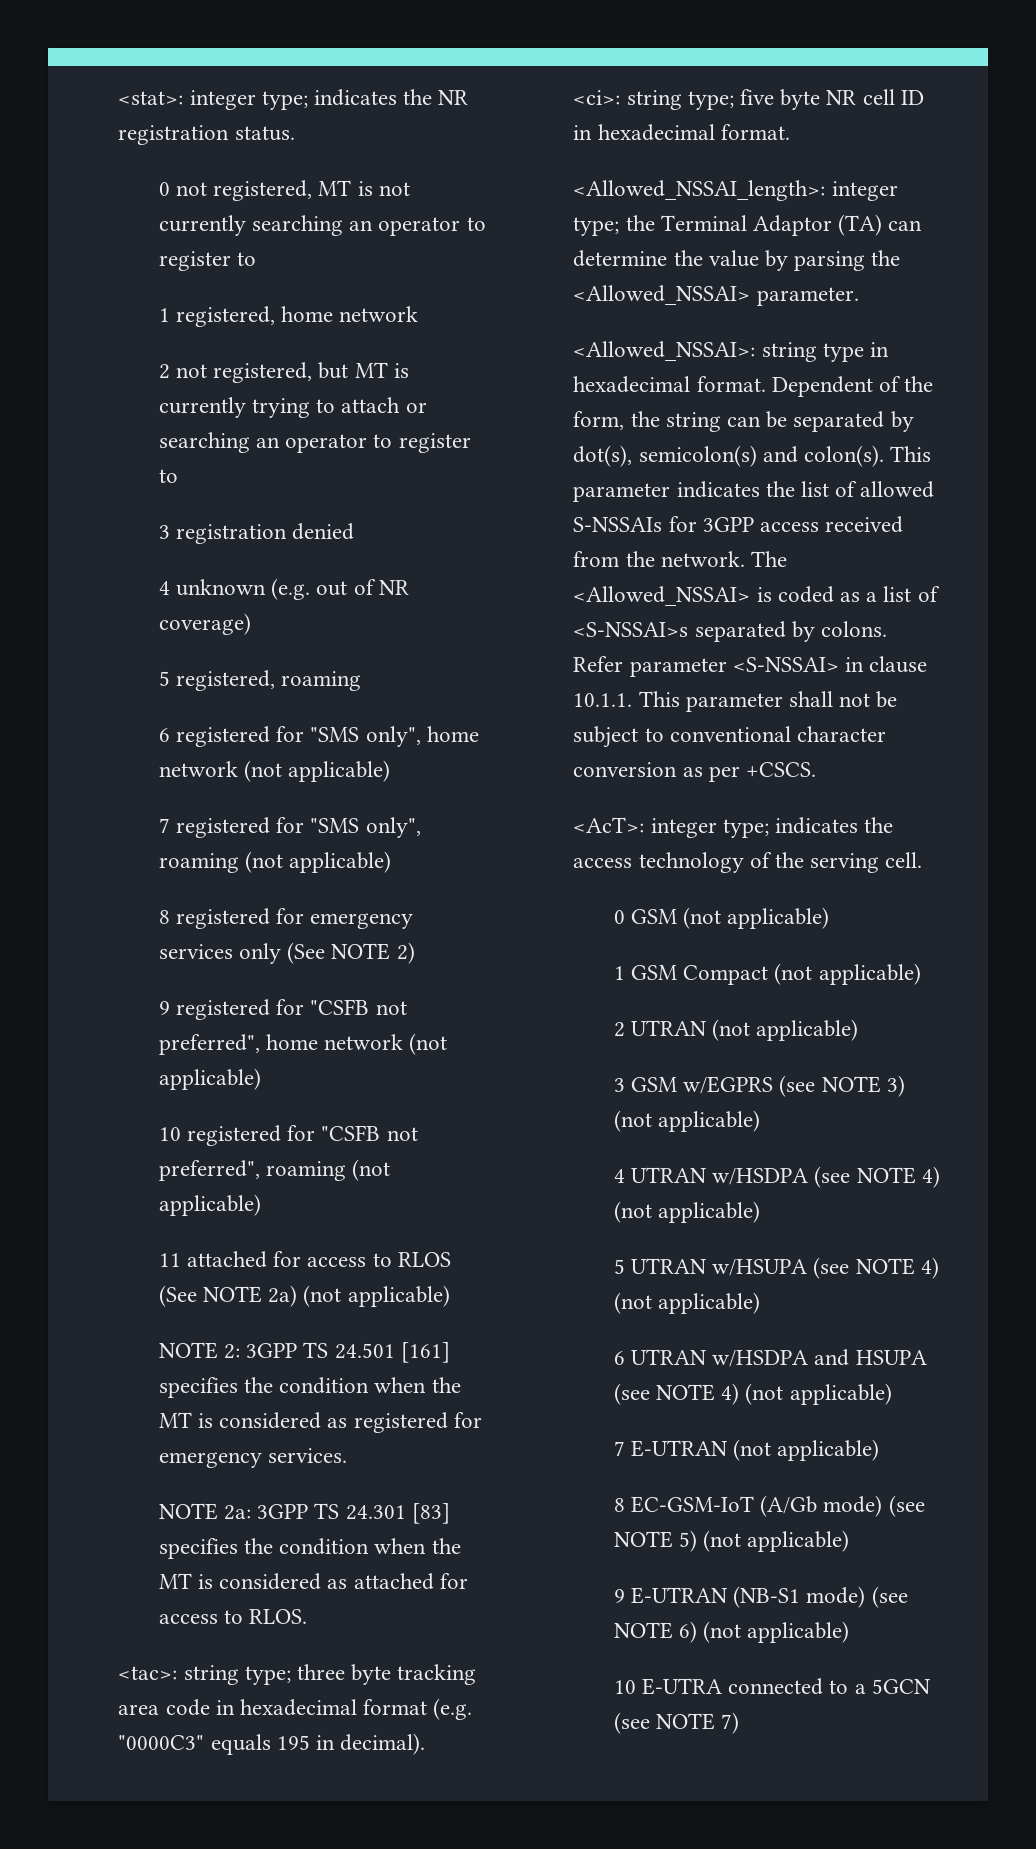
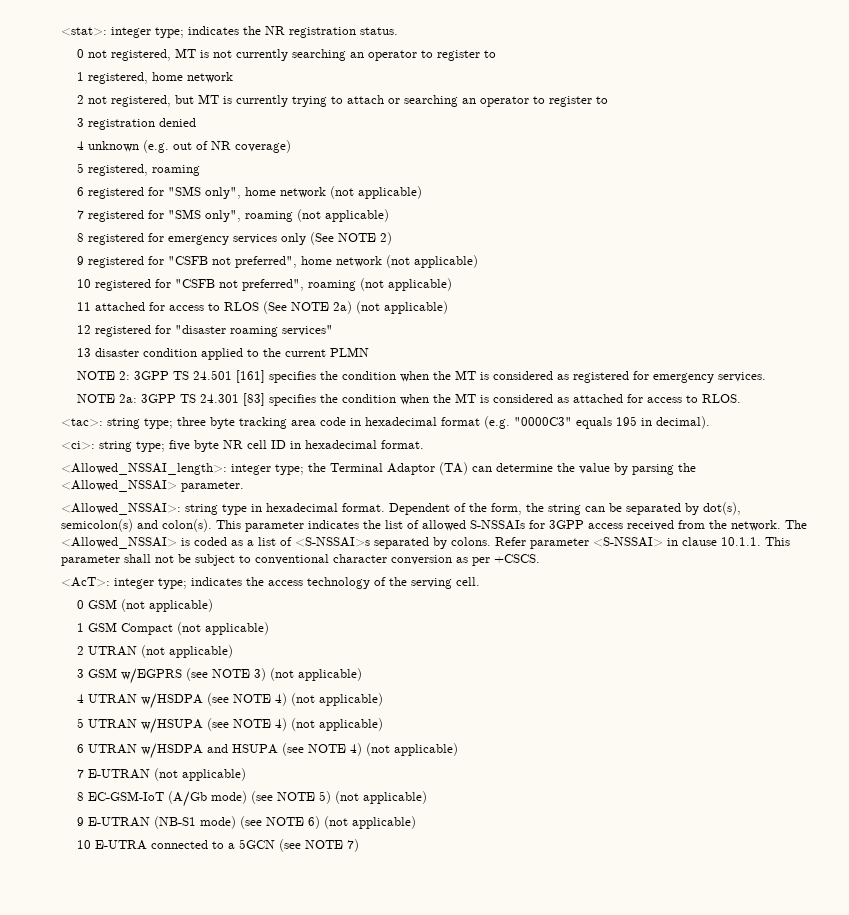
+ 12 registered for "disaster roaming services"
+ 13 disaster condition applied to the current PLMN

